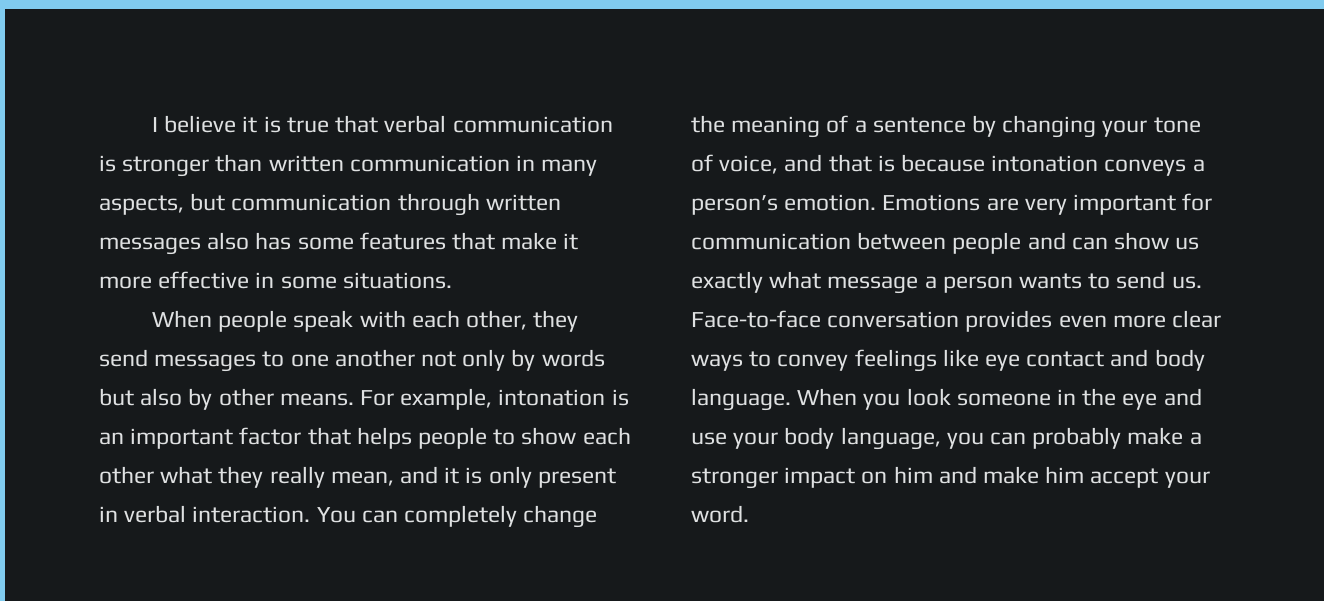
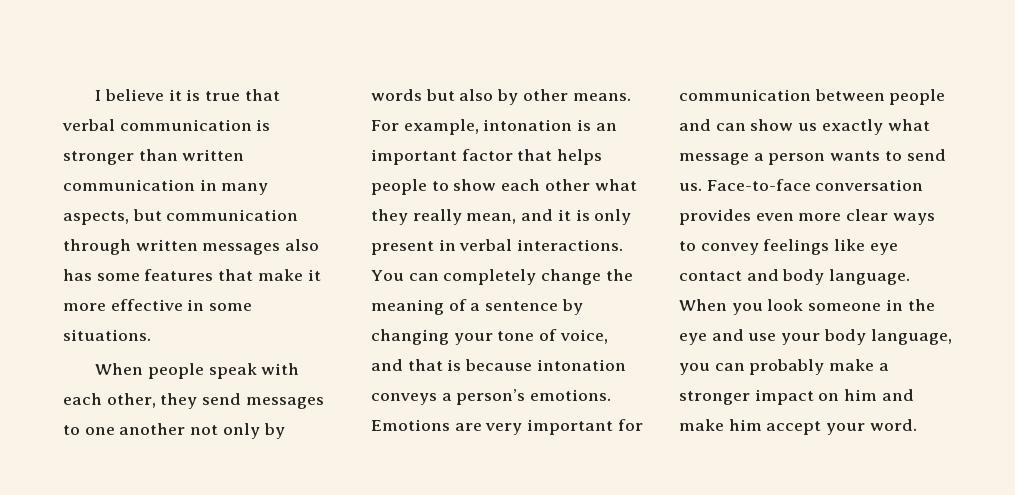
- For example, intonation is an important factor that helps people to show each other what they really mean, and it is only present in verbal interaction.
+ For example, intonation is an important factor that helps people to show each other what they really mean, and it is only present in verbal interactions.
- You can completely change the meaning of a sentence by changing your tone of voice, and that is because intonation conveys a person’s emotion.
+ You can completely change the meaning of a sentence by changing your tone of voice, and that is because intonation conveys a person’s emotions.

